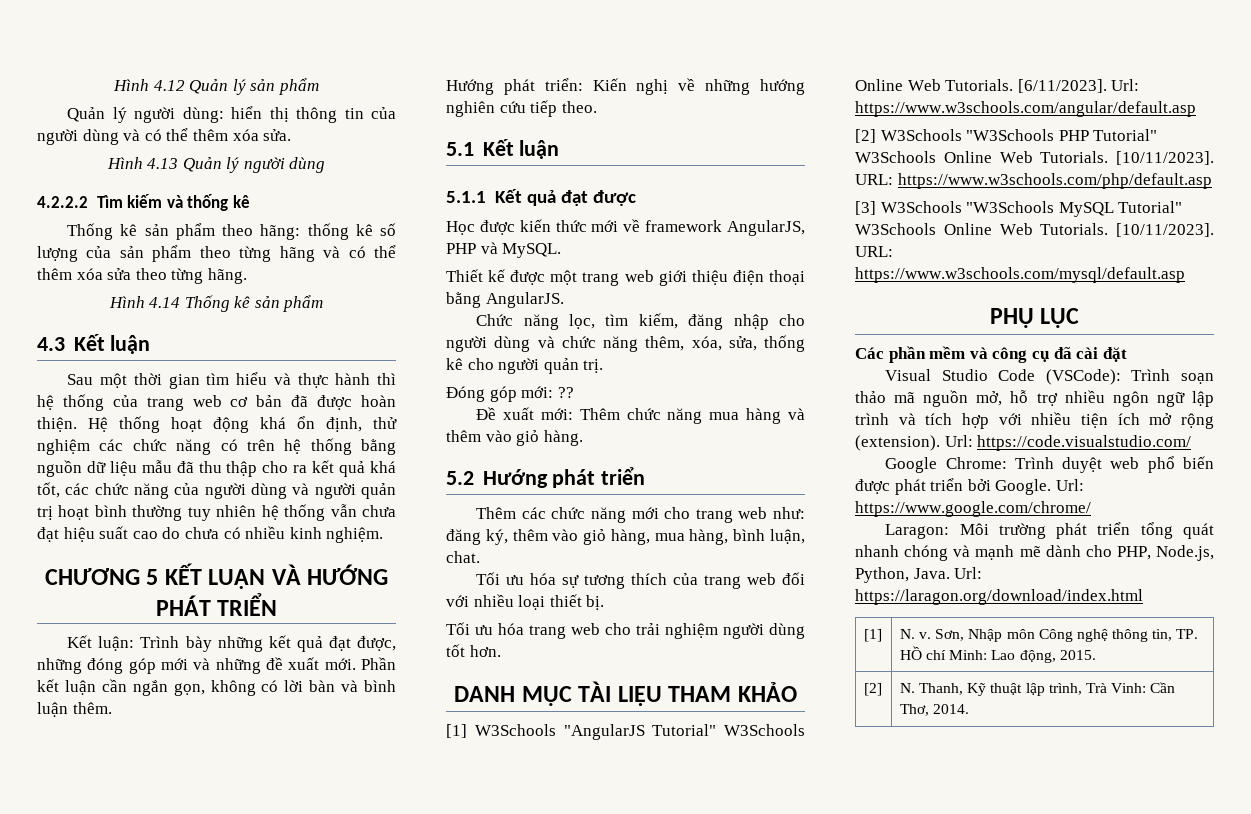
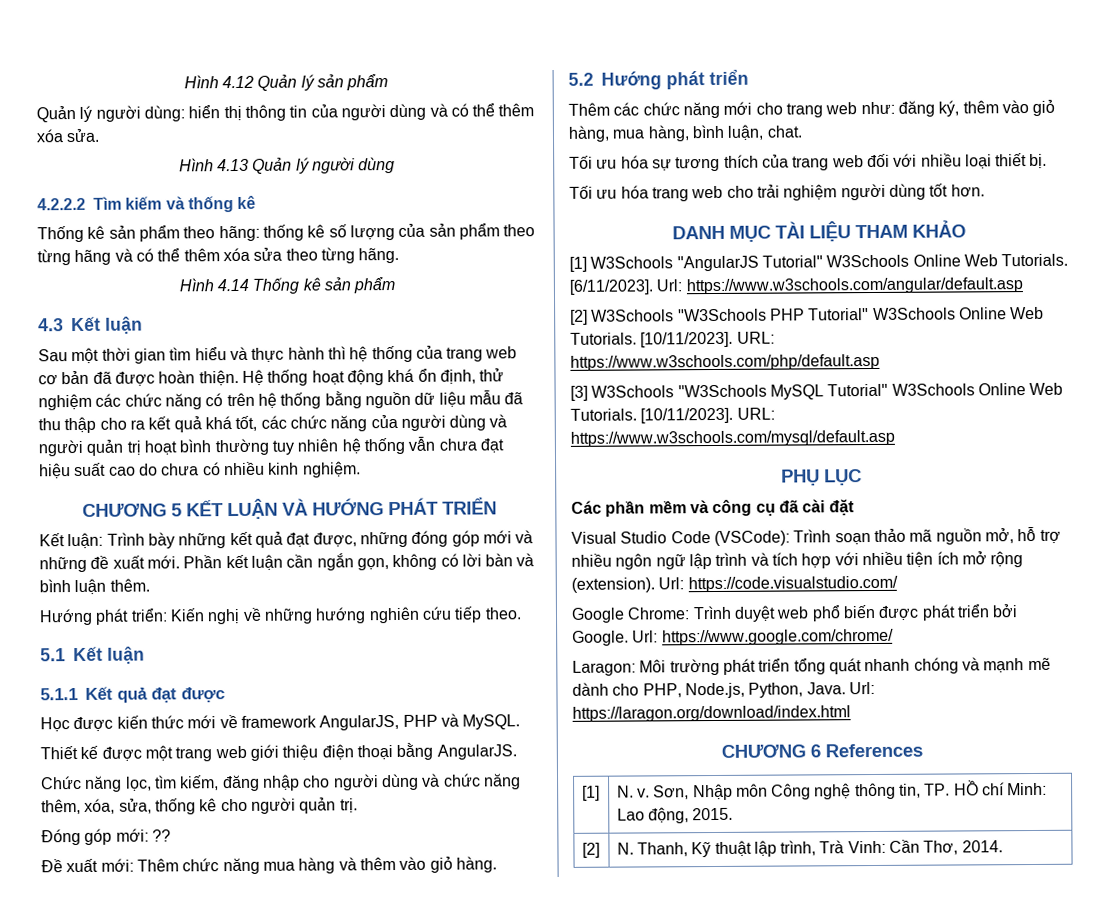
+ CHƯƠNG 6 References

